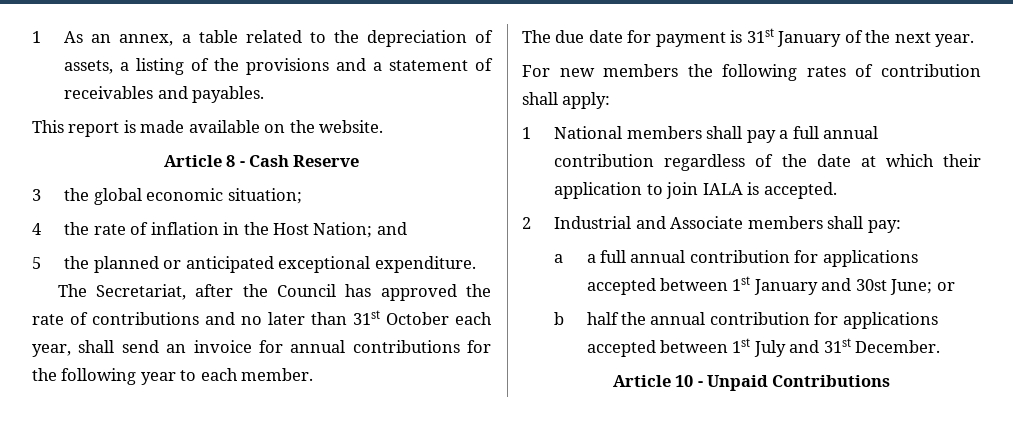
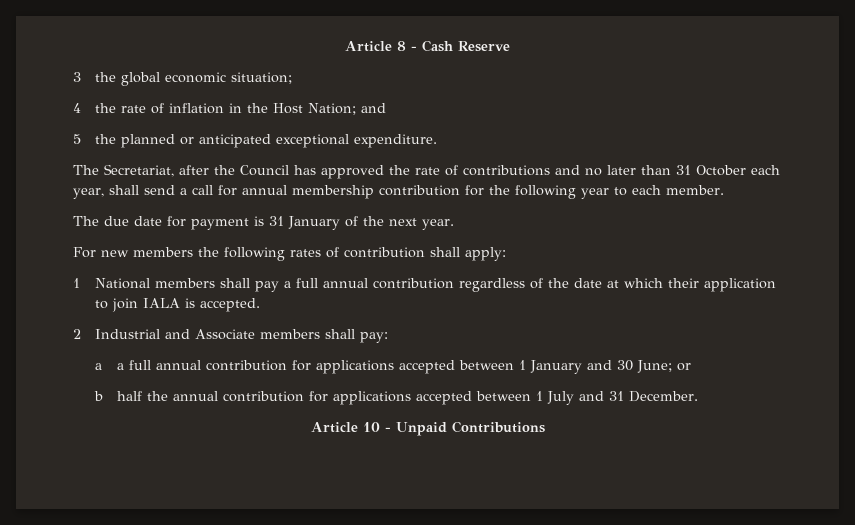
- 1 As an annex, a table related to the depreciation of assets, a listing of the provisions and a statement of receivables and payables.
- This report is made available on the website.
- The Secretariat, after the Council has approved the rate of contributions and no later than 31st October each year, shall send an invoice for annual contributions for the following year to each member.
+ The Secretariat, after the Council has approved the rate of contributions and no later than 31 October each year, shall send a call for annual membership contribution for the following year to each member.
- The due date for payment is 31st January of the next year.
+ The due date for payment is 31 January of the next year.
- a a full annual contribution for applications accepted between 1st January and 30st June; or
+ a a full annual contribution for applications accepted between 1 January and 30 June; or
- b half the annual contribution for applications accepted between 1st July and 31st December.
+ b half the annual contribution for applications accepted between 1 July and 31 December.

